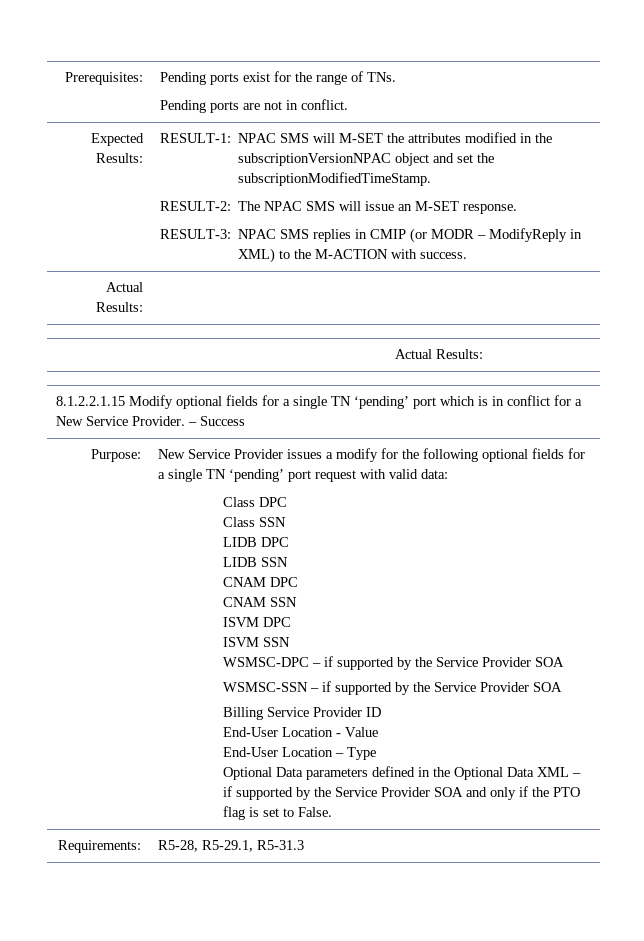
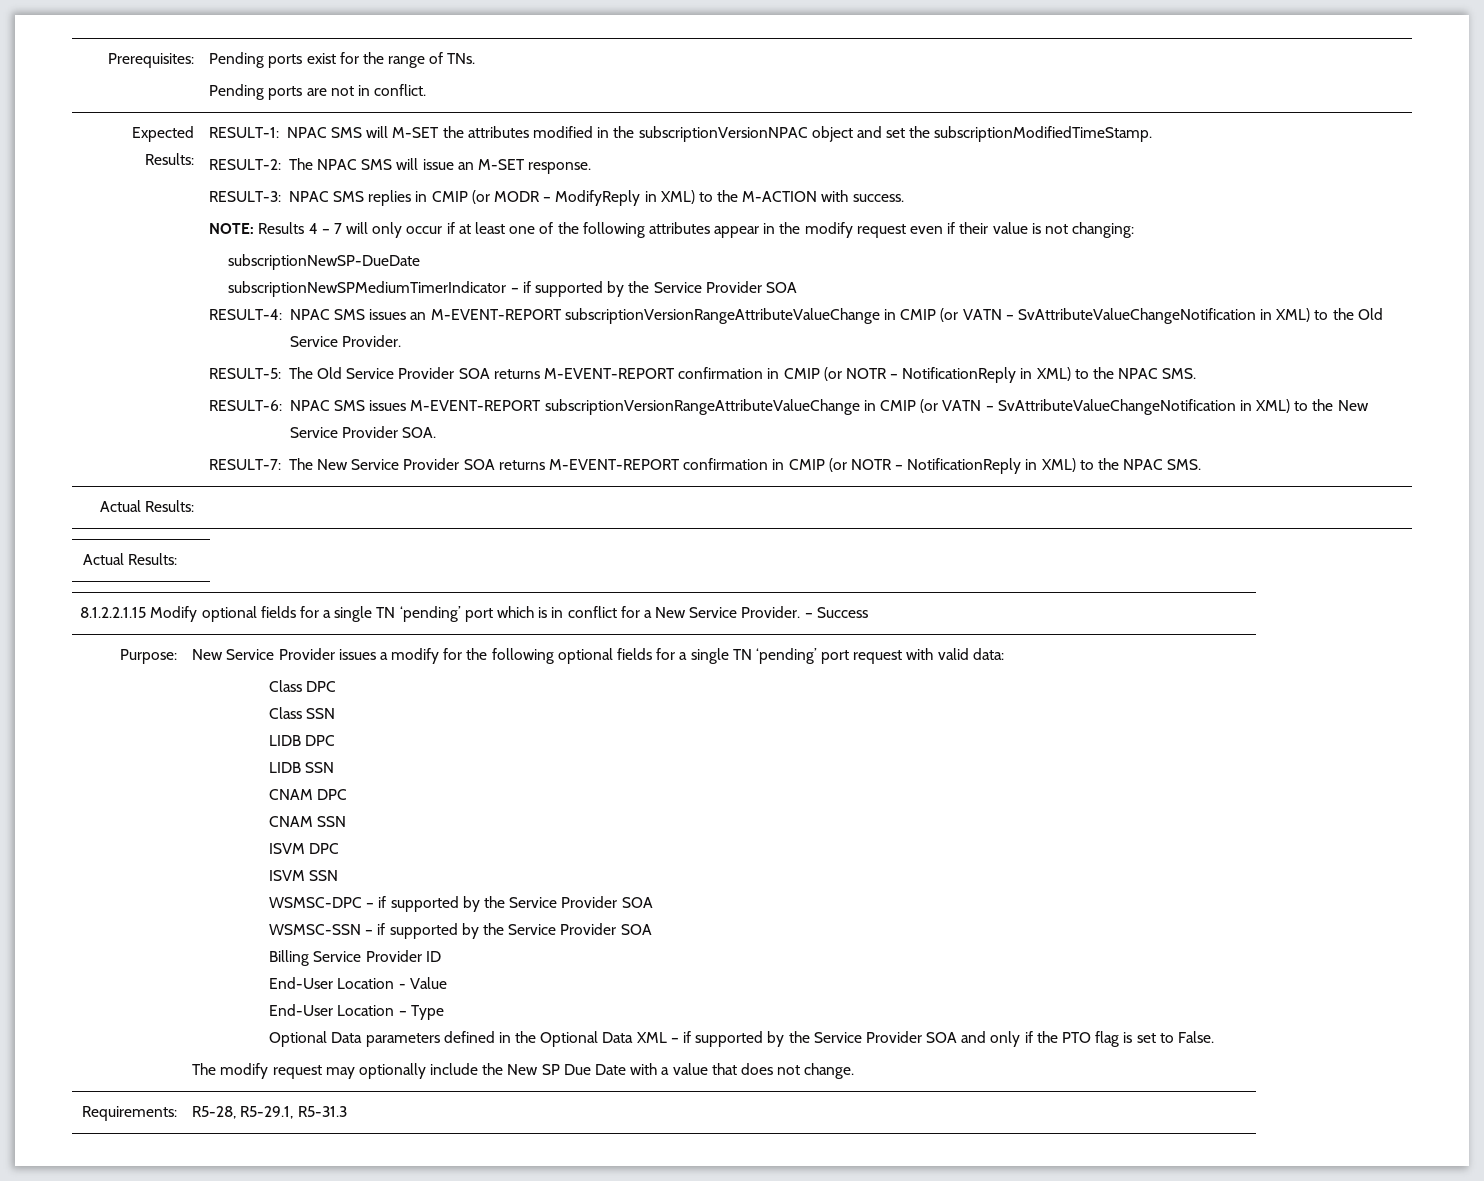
+ NOTE: Results 4 – 7 will only occur if at least one of the following attributes appear in the modify request even if their value is not changing:
+ subscriptionNewSP-DueDate
+ subscriptionNewSPMediumTimerIndicator – if supported by the Service Provider SOA
+ RESULT-4: NPAC SMS issues an M-EVENT-REPORT subscriptionVersionRangeAttributeValueChange in CMIP (or VATN – SvAttributeValueChangeNotification in XML) to the Old Service Provider.
+ RESULT-5: The Old Service Provider SOA returns M-EVENT-REPORT confirmation in CMIP (or NOTR – NotificationReply in XML) to the NPAC SMS.
+ RESULT-6: NPAC SMS issues M-EVENT-REPORT subscriptionVersionRangeAttributeValueChange in CMIP (or VATN – SvAttributeValueChangeNotification in XML) to the New Service Provider SOA.
+ RESULT-7: The New Service Provider SOA returns M-EVENT-REPORT confirmation in CMIP (or NOTR – NotificationReply in XML) to the NPAC SMS.
+ The modify request may optionally include the New SP Due Date with a value that does not change.

